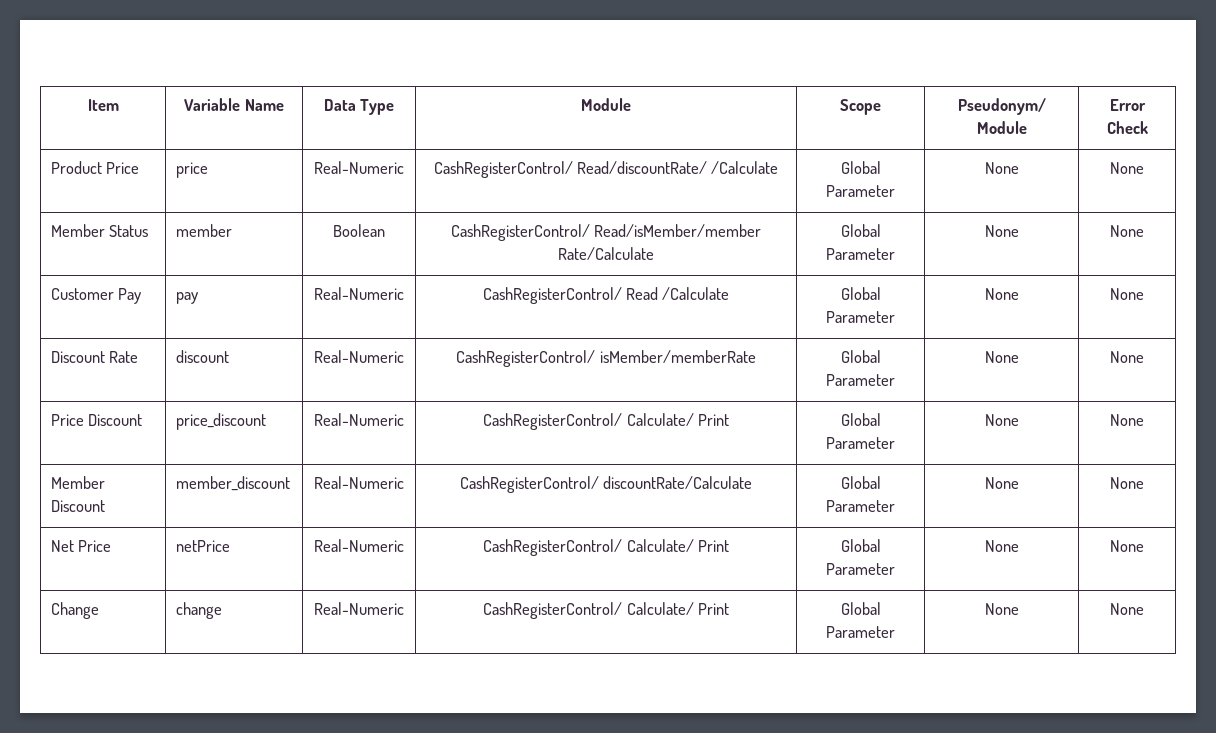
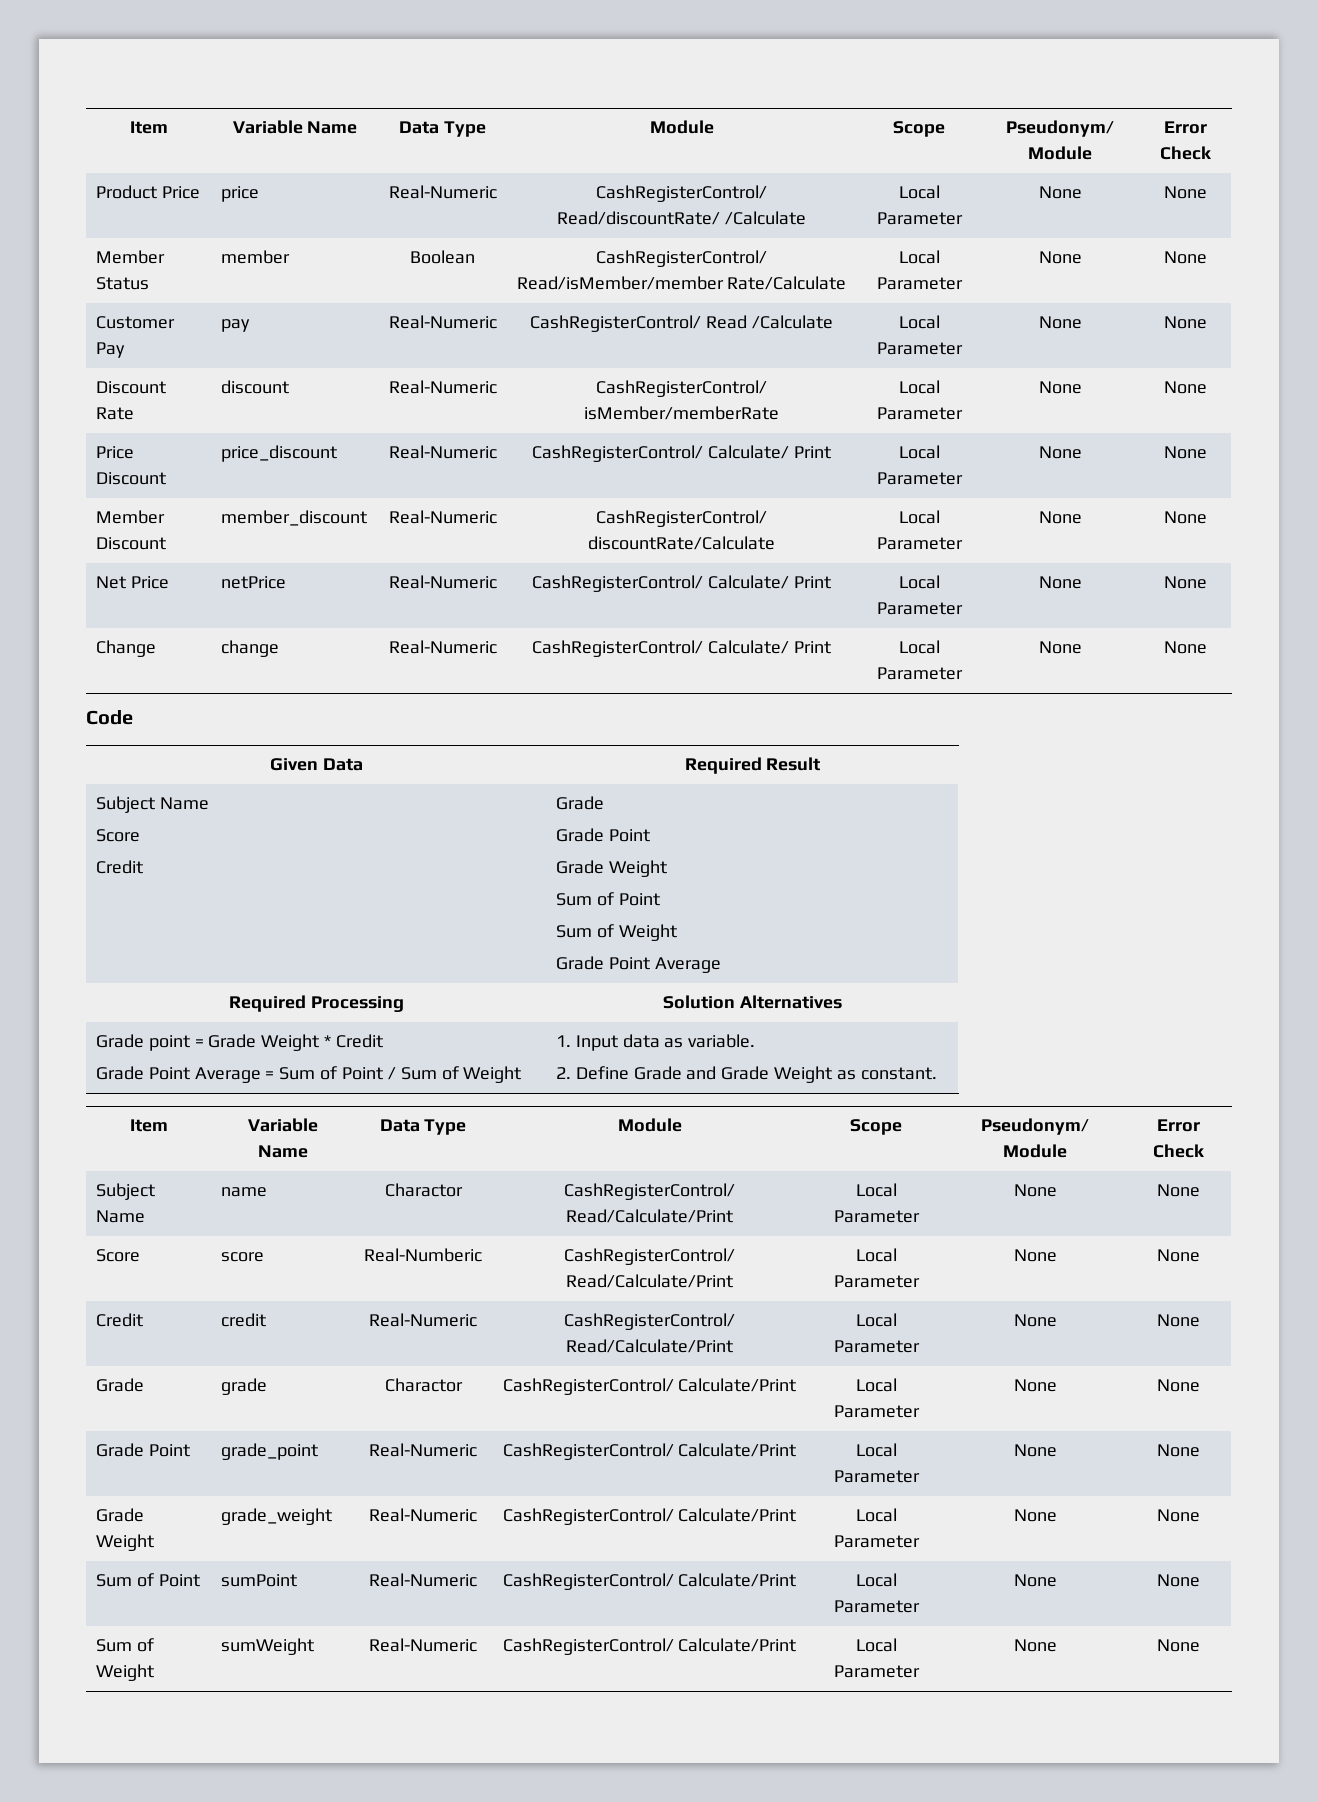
- Product Price | price | Real-Numeric | CashRegisterControl/ Read/discountRate/ /Calculate | Global Parameter | None | None
+ Product Price | price | Real-Numeric | CashRegisterControl/ Read/discountRate/ /Calculate | Local Parameter | None | None
- Member Status | member | Boolean | CashRegisterControl/ Read/isMember/member Rate/Calculate | Global Parameter | None | None
+ Member Status | member | Boolean | CashRegisterControl/ Read/isMember/member Rate/Calculate | Local Parameter | None | None
- Customer Pay | pay | Real-Numeric | CashRegisterControl/ Read /Calculate | Global Parameter | None | None
+ Customer Pay | pay | Real-Numeric | CashRegisterControl/ Read /Calculate | Local Parameter | None | None
- Discount Rate | discount | Real-Numeric | CashRegisterControl/ isMember/memberRate | Global Parameter | None | None
+ Discount Rate | discount | Real-Numeric | CashRegisterControl/ isMember/memberRate | Local Parameter | None | None
- Price Discount | price_discount | Real-Numeric | CashRegisterControl/ Calculate/ Print | Global Parameter | None | None
+ Price Discount | price_discount | Real-Numeric | CashRegisterControl/ Calculate/ Print | Local Parameter | None | None
- Member Discount | member_discount | Real-Numeric | CashRegisterControl/ discountRate/Calculate | Global Parameter | None | None
+ Member Discount | member_discount | Real-Numeric | CashRegisterControl/ discountRate/Calculate | Local Parameter | None | None
- Net Price | netPrice | Real-Numeric | CashRegisterControl/ Calculate/ Print | Global Parameter | None | None
+ Net Price | netPrice | Real-Numeric | CashRegisterControl/ Calculate/ Print | Local Parameter | None | None
- Change | change | Real-Numeric | CashRegisterControl/ Calculate/ Print | Global Parameter | None | None
+ Change | change | Real-Numeric | CashRegisterControl/ Calculate/ Print | Local Parameter | None | None
+ Code
+ Given Data | Required Result
+ Subject Name
+ Score
+ Credit | Grade
+ Grade Point
+ Grade Weight
+ Sum of Point
+ Sum of Weight
+ Grade Point Average
+ Required Processing | Solution Alternatives
+ Grade point = Grade Weight * Credit
+ Grade Point Average = Sum of Point / Sum of Weight | 1. Input data as variable.
+ 2. Define Grade and Grade Weight as constant.
+ Item | Variable Name | Data Type | Module | Scope | Pseudonym/ Module | Error Check
+ Subject Name | name | Charactor | CashRegisterControl/ Read/Calculate/Print | Local Parameter | None | None
+ Score | score | Real-Numberic | CashRegisterControl/ Read/Calculate/Print | Local Parameter | None | None
+ Credit | credit | Real-Numeric | CashRegisterControl/ Read/Calculate/Print | Local Parameter | None | None
+ Grade | grade | Charactor | CashRegisterControl/ Calculate/Print | Local Parameter | None | None
+ Grade Point | grade_point | Real-Numeric | CashRegisterControl/ Calculate/Print | Local Parameter | None | None
+ Grade Weight | grade_weight | Real-Numeric | CashRegisterControl/ Calculate/Print | Local Parameter | None | None
+ Sum of Point | sumPoint | Real-Numeric | CashRegisterControl/ Calculate/Print | Local Parameter | None | None
+ Sum of Weight | sumWeight | Real-Numeric | CashRegisterControl/ Calculate/Print | Local Parameter | None | None

